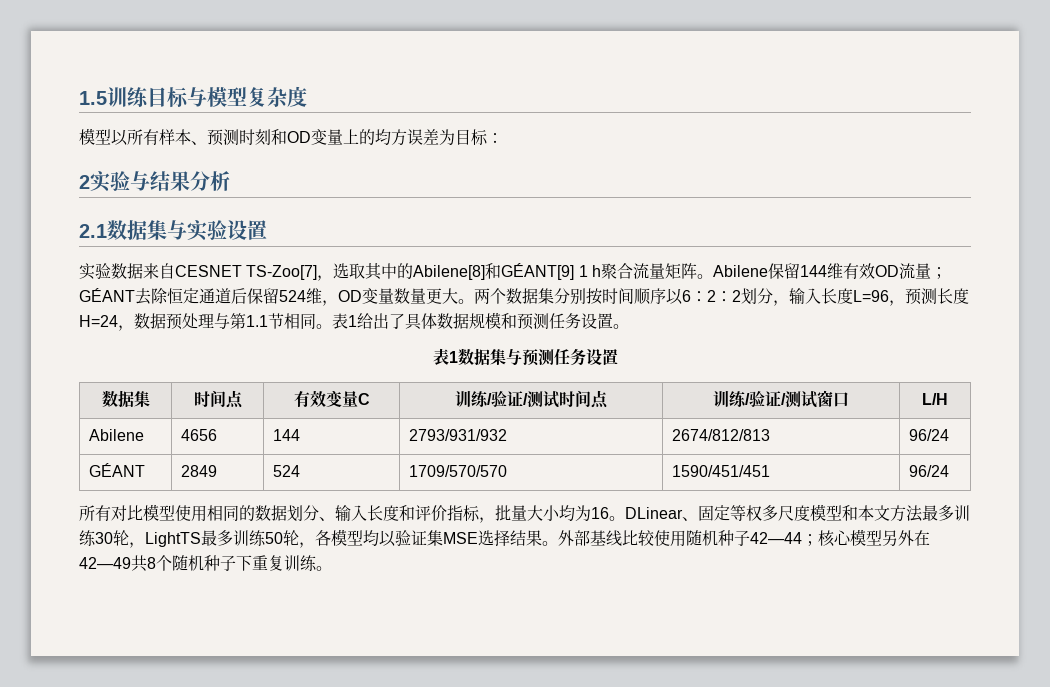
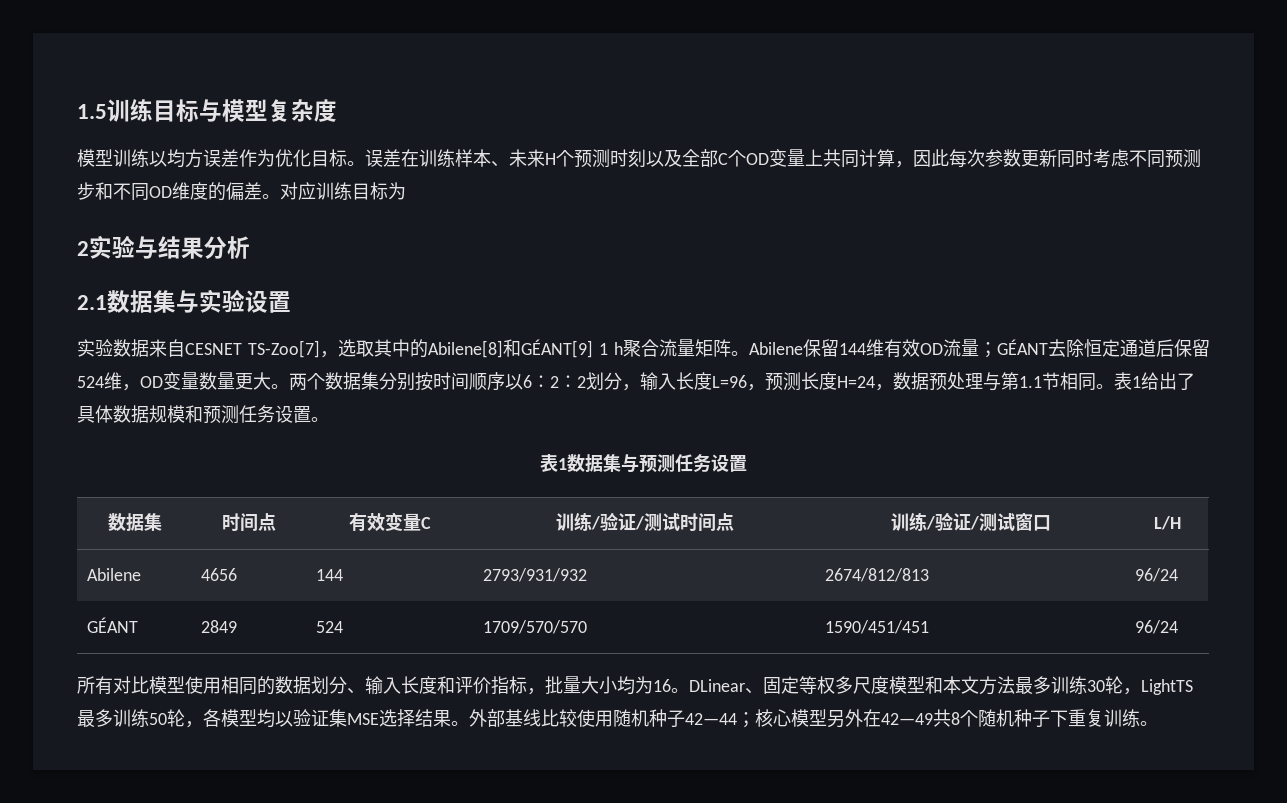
- 模型以所有样本、预测时刻和OD变量上的均方误差为目标：
+ 模型训练以均方误差作为优化目标。误差在训练样本、未来H个预测时刻以及全部C个OD变量上共同计算，因此每次参数更新同时考虑不同预测步和不同OD维度的偏差。对应训练目标为

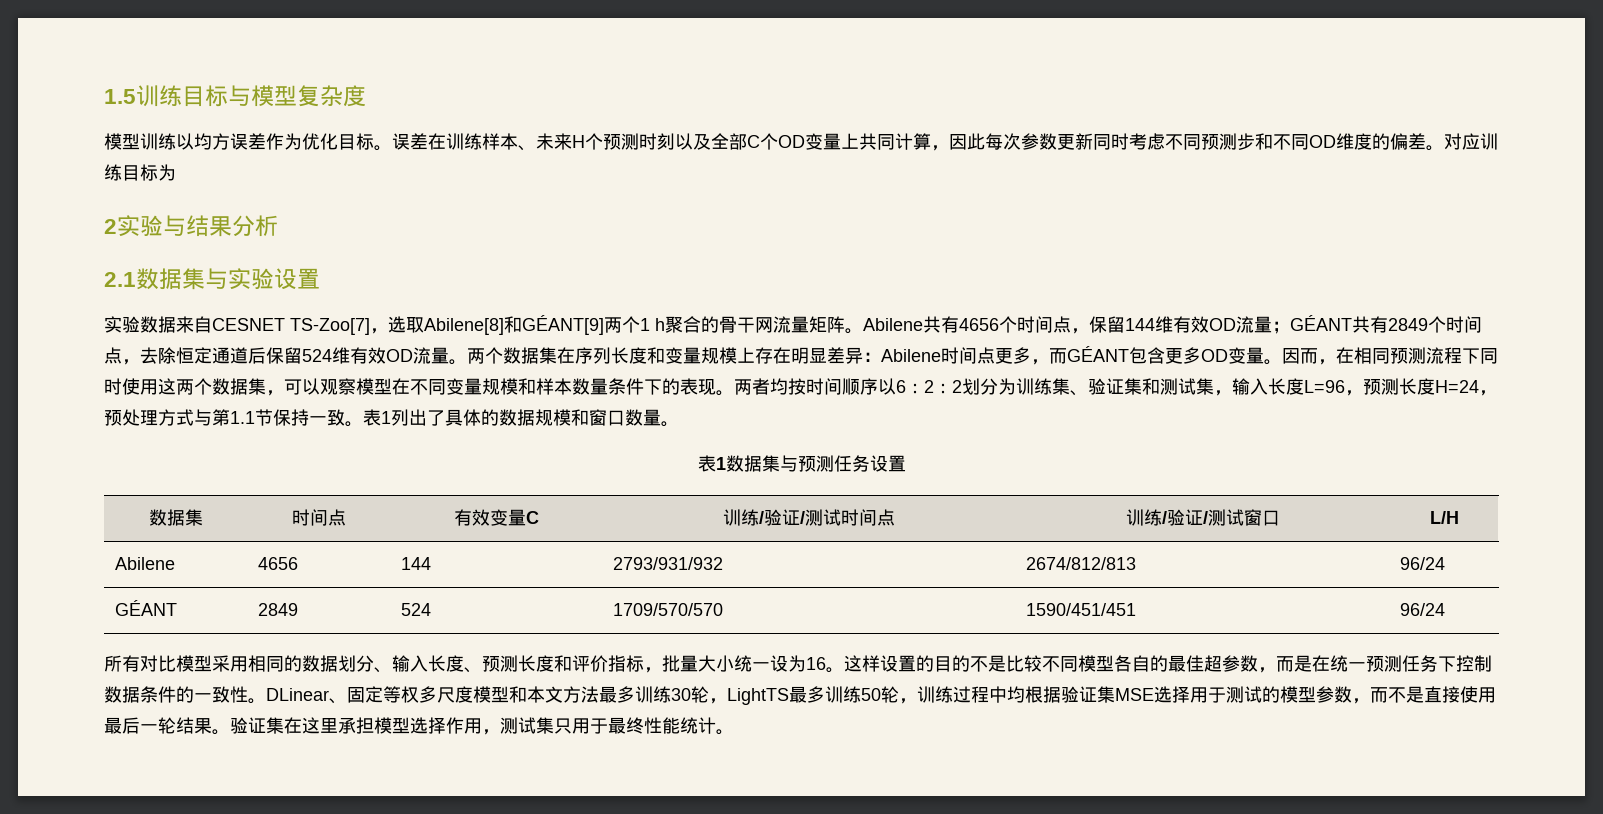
- 实验数据来自CESNET TS-Zoo[7]，选取其中的Abilene[8]和GÉANT[9] 1 h聚合流量矩阵。
+ 实验数据来自CESNET TS-Zoo[7]，选取Abilene[8]和GÉANT[9]两个1 h聚合的骨干网流量矩阵。
- Abilene保留144维有效OD流量；GÉANT去除恒定通道后保留524维，OD变量数量更大。两个数据集分别按时间顺序以6∶2∶2划分，输入长度L=96，预测长度H=24，数据预处理与第1.1节相同。
+ Abilene共有4656个时间点，保留144维有效OD流量；GÉANT共有2849个时间点，去除恒定通道后保留524维有效OD流量。两个数据集在序列长度和变量规模上存在明显差异：Abilene时间点更多，而GÉANT包含更多OD变量。因而，在相同预测流程下同时使用这两个数据集，可以观察模型在不同变量规模和样本数量条件下的表现。两者均按时间顺序以6∶2∶2划分为训练集、验证集和测试集，输入长度L=96，预测长度H=24，预处理方式与第1.1节保持一致。
- 表1给出了具体数据规模和预测任务设置。
+ 表1列出了具体的数据规模和窗口数量。
- 所有对比模型使用相同的数据划分、输入长度和评价指标，批量大小均为16。
+ 所有对比模型采用相同的数据划分、输入长度、预测长度和评价指标，批量大小统一设为16。
+ 这样设置的目的不是比较不同模型各自的最佳超参数，而是在统一预测任务下控制数据条件的一致性。
- DLinear、固定等权多尺度模型和本文方法最多训练30轮，LightTS最多训练50轮，各模型均以验证集MSE选择结果。外部基线比较使用随机种子42—44；核心模型另外在42—49共8个随机种子下重复训练。
+ DLinear、固定等权多尺度模型和本文方法最多训练30轮，LightTS最多训练50轮，训练过程中均根据验证集MSE选择用于测试的模型参数，而不是直接使用最后一轮结果。验证集在这里承担模型选择作用，测试集只用于最终性能统计。

